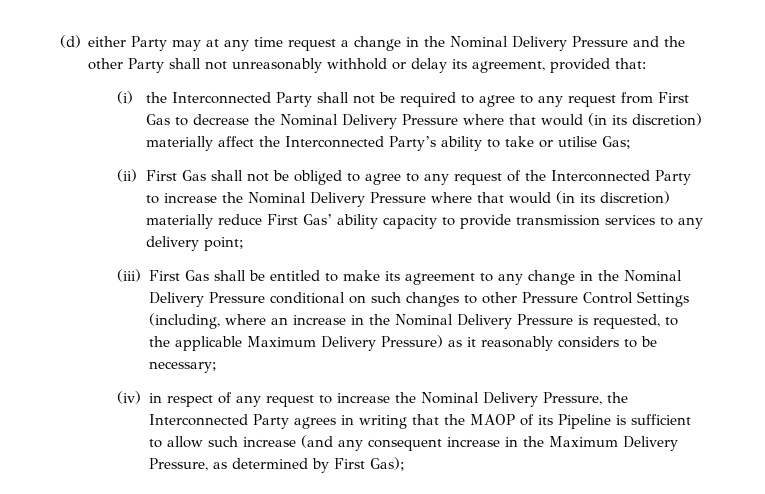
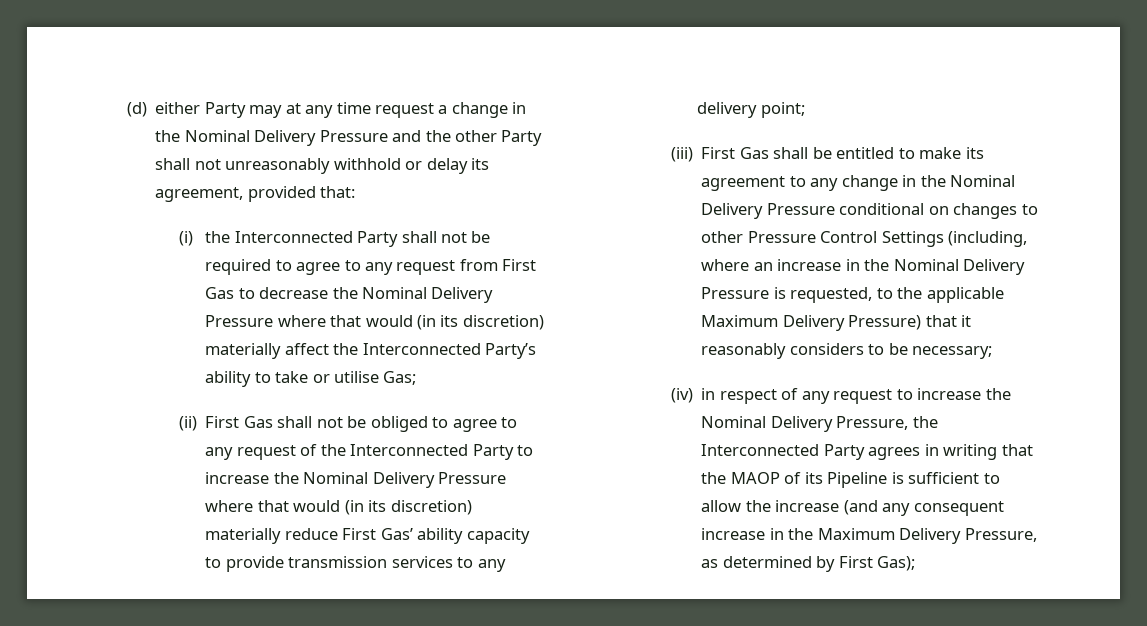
- (iii) First Gas shall be entitled to make its agreement to any change in the Nominal Delivery Pressure conditional on such changes to other Pressure Control Settings (including, where an increase in the Nominal Delivery Pressure is requested, to the applicable Maximum Delivery Pressure) as it reasonably considers to be necessary;
+ (iii) First Gas shall be entitled to make its agreement to any change in the Nominal Delivery Pressure conditional on changes to other Pressure Control Settings (including, where an increase in the Nominal Delivery Pressure is requested, to the applicable Maximum Delivery Pressure) that it reasonably considers to be necessary;
- (iv) in respect of any request to increase the Nominal Delivery Pressure, the Interconnected Party agrees in writing that the MAOP of its Pipeline is sufficient to allow such increase (and any consequent increase in the Maximum Delivery Pressure, as determined by First Gas);
+ (iv) in respect of any request to increase the Nominal Delivery Pressure, the Interconnected Party agrees in writing that the MAOP of its Pipeline is sufficient to allow the increase (and any consequent increase in the Maximum Delivery Pressure, as determined by First Gas);

